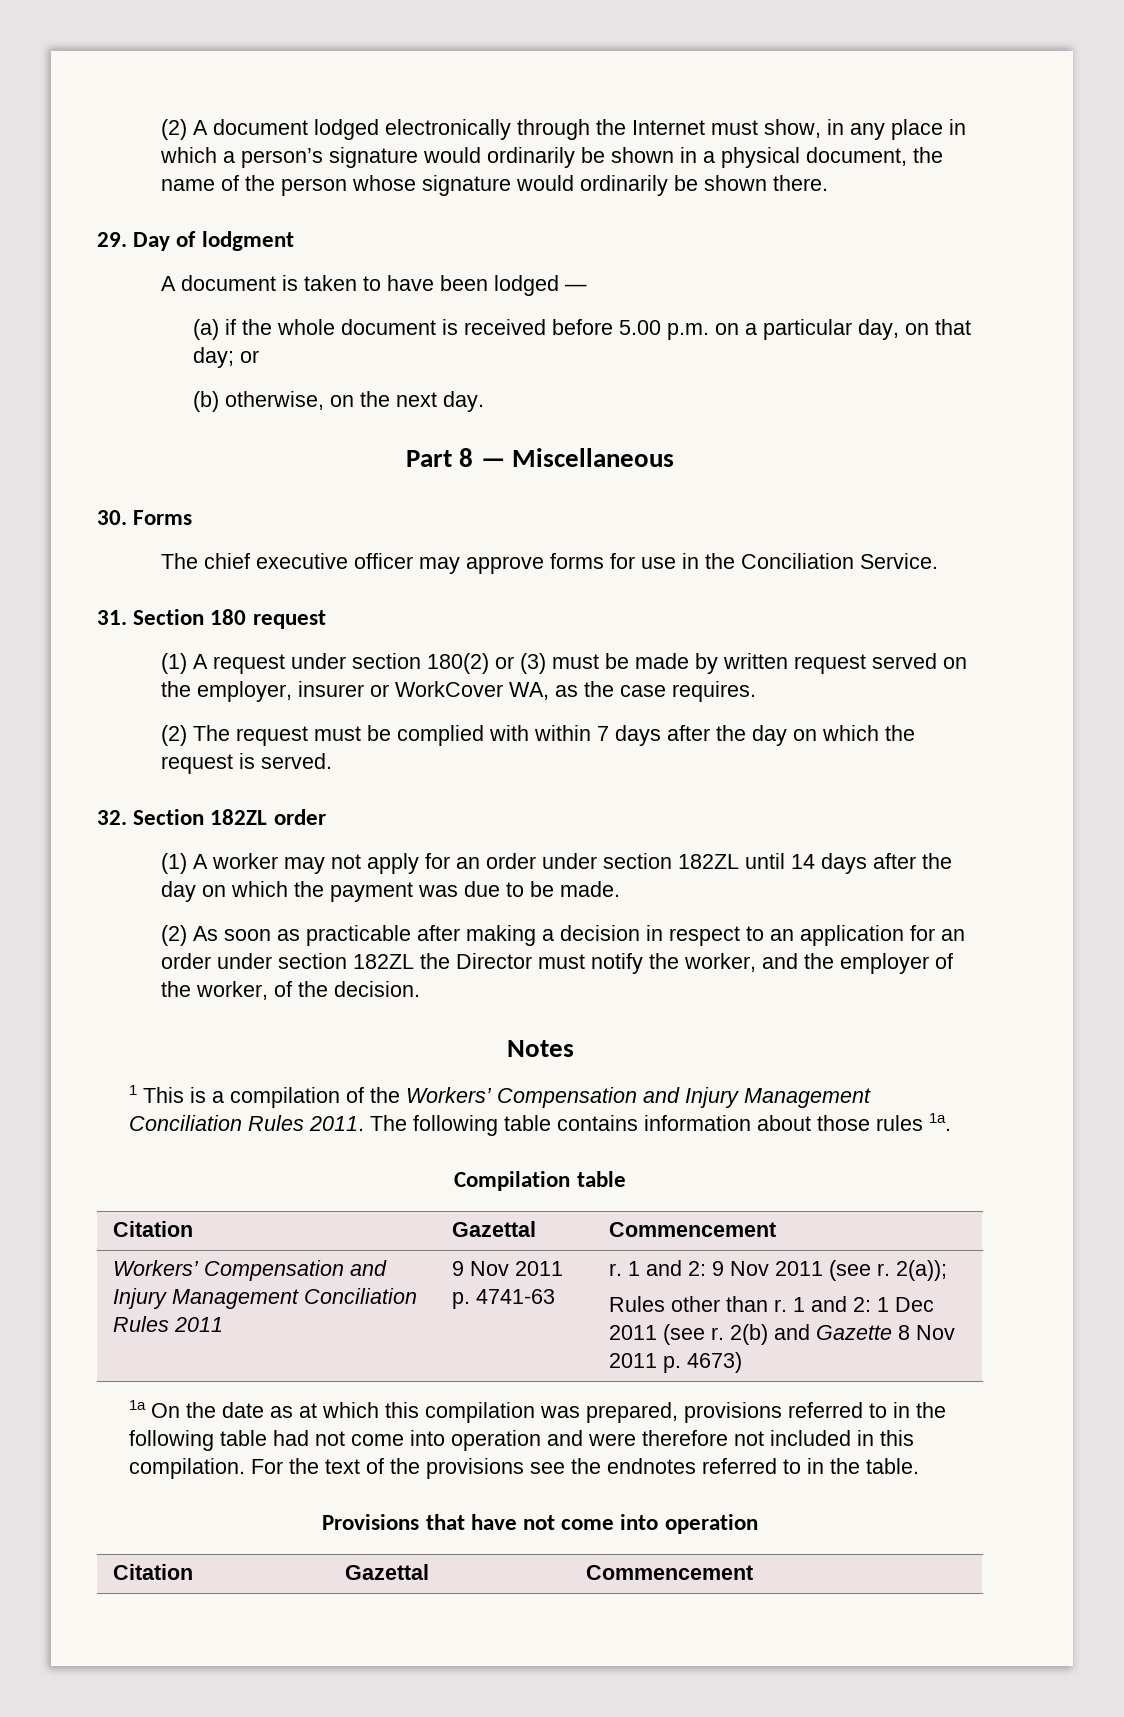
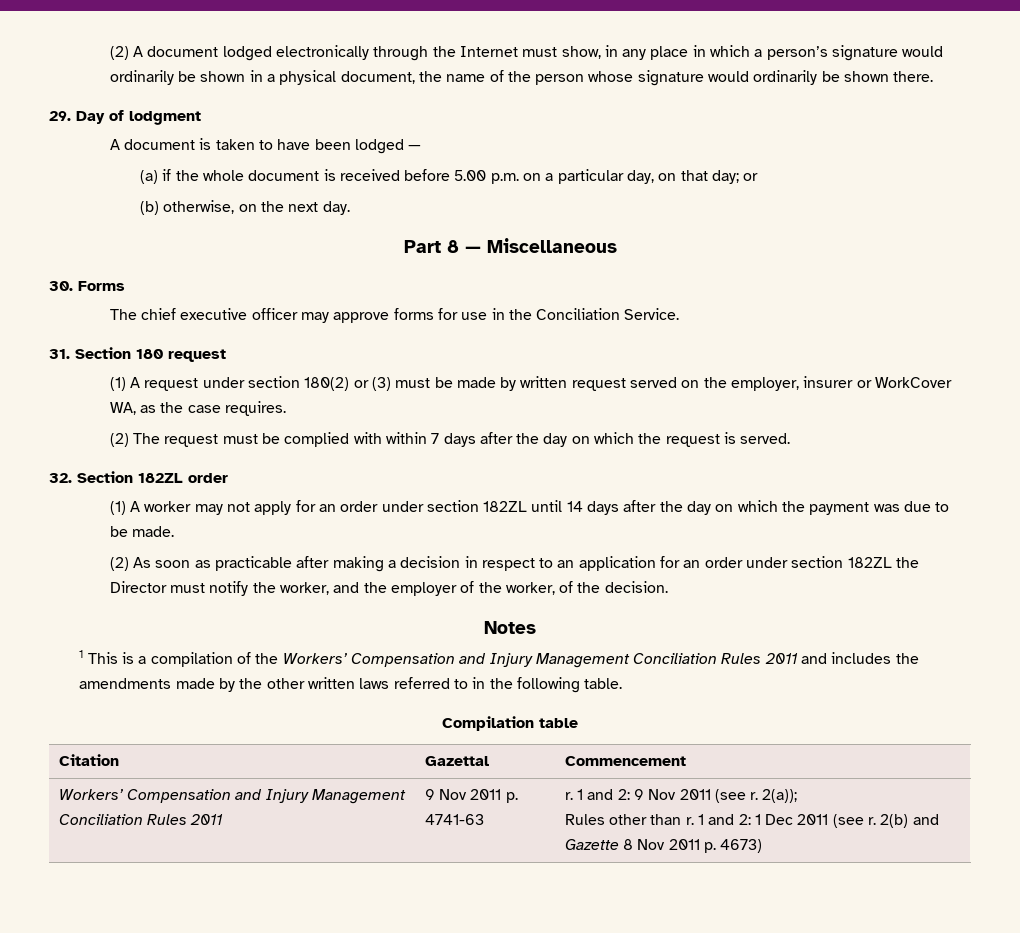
- 1 This is a compilation of the Workers’ Compensation and Injury Management Conciliation Rules 2011. The following table contains information about those rules 1a.
+ 1 This is a compilation of the Workers’ Compensation and Injury Management Conciliation Rules 2011 and includes the amendments made by the other written laws referred to in the following table.
- 1a On the date as at which this compilation was prepared, provisions referred to in the following table had not come into operation and were therefore not included in this compilation. For the text of the provisions see the endnotes referred to in the table.
- Provisions that have not come into operation
- Citation | Gazettal | Commencement

